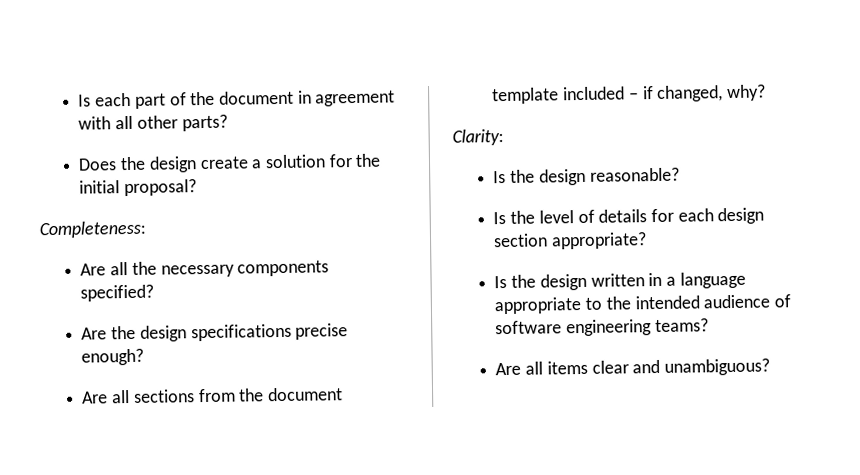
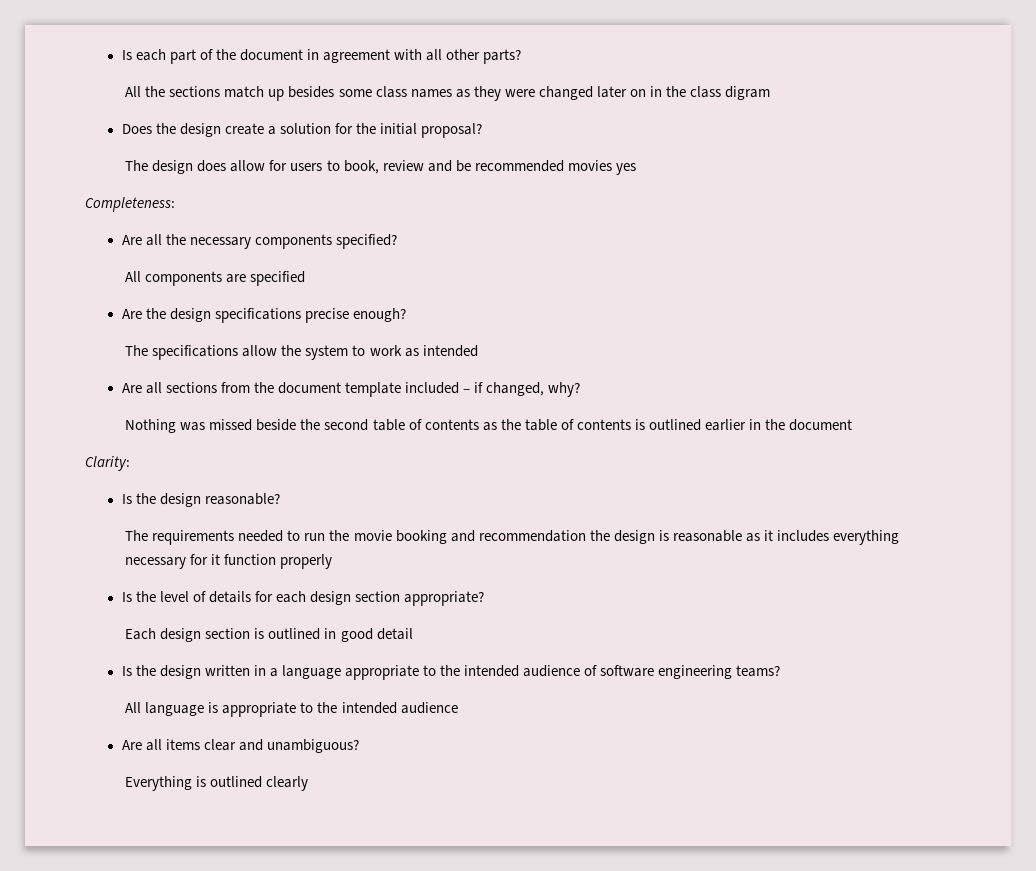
+ All the sections match up besides some class names as they were changed later on in the class digram
+ The design does allow for users to book, review and be recommended movies yes
+ All components are specified
+ The specifications allow the system to work as intended
+ Nothing was missed beside the second table of contents as the table of contents is outlined earlier in the document
+ The requirements needed to run the movie booking and recommendation the design is reasonable as it includes everything necessary for it function properly
+ Each design section is outlined in good detail
+ All language is appropriate to the intended audience
+ Everything is outlined clearly

